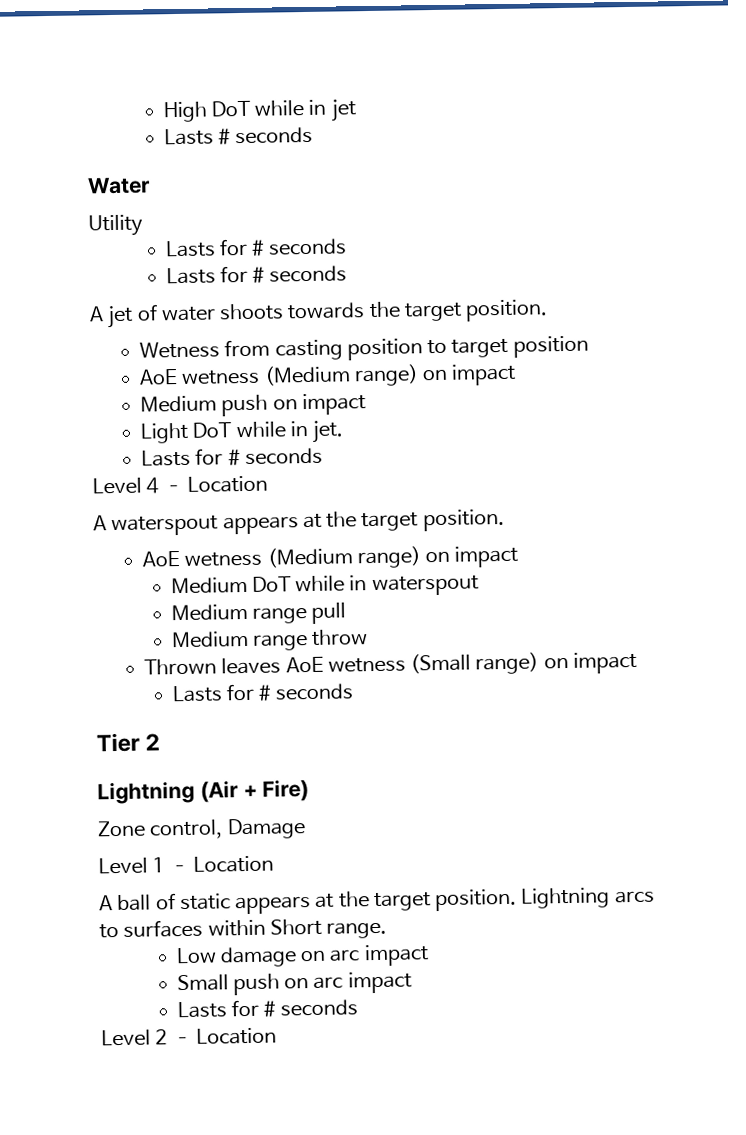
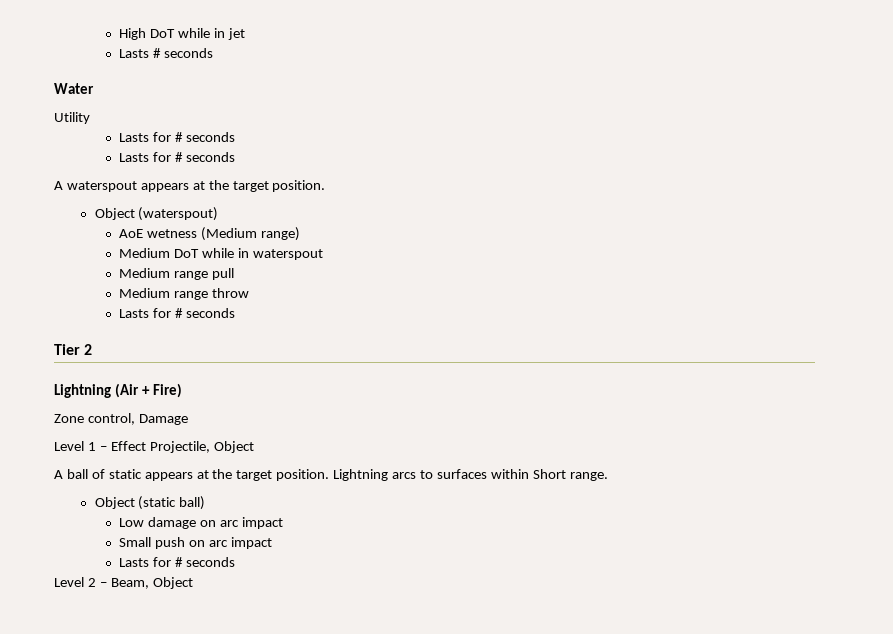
- A jet of water shoots towards the target position.
- Wetness from casting position to target position
- AoE wetness (Medium range) on impact
- Medium push on impact
- Light DoT while in jet.
- Lasts for # seconds
- Level 4 – Location
  A waterspout appears at the target position.
- AoE wetness (Medium range) on impact
+ Object (waterspout)
+ AoE wetness (Medium range)
- Thrown leaves AoE wetness (Small range) on impact
- Level 1 – Location
+ Level 1 – Effect Projectile, Object
+ Object (static ball)
- Level 2 – Location
+ Level 2 – Beam, Object

